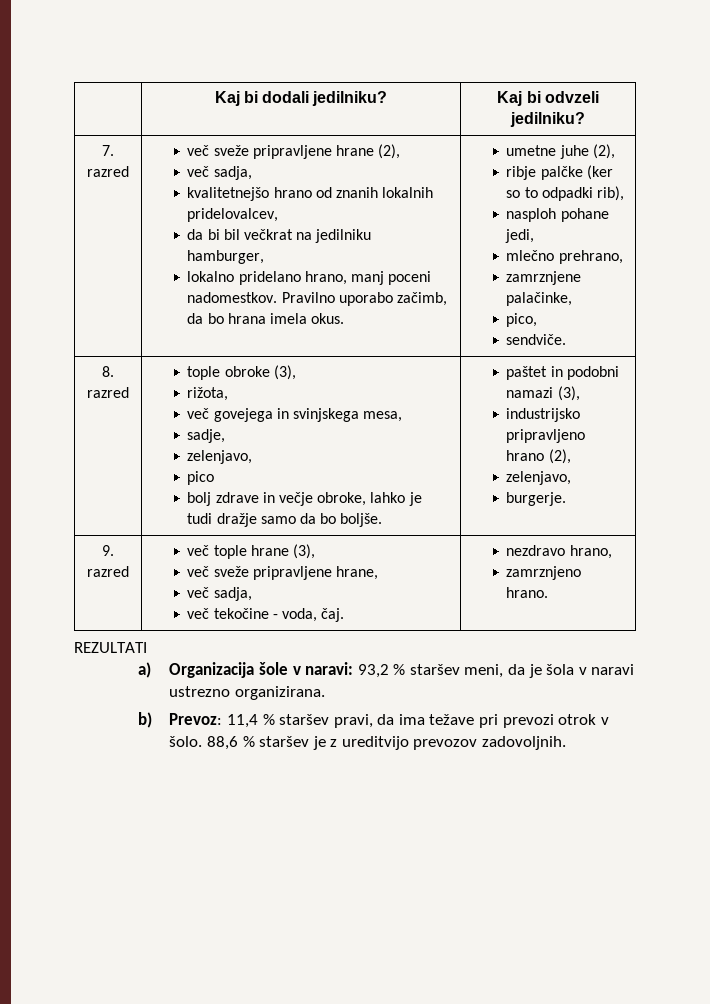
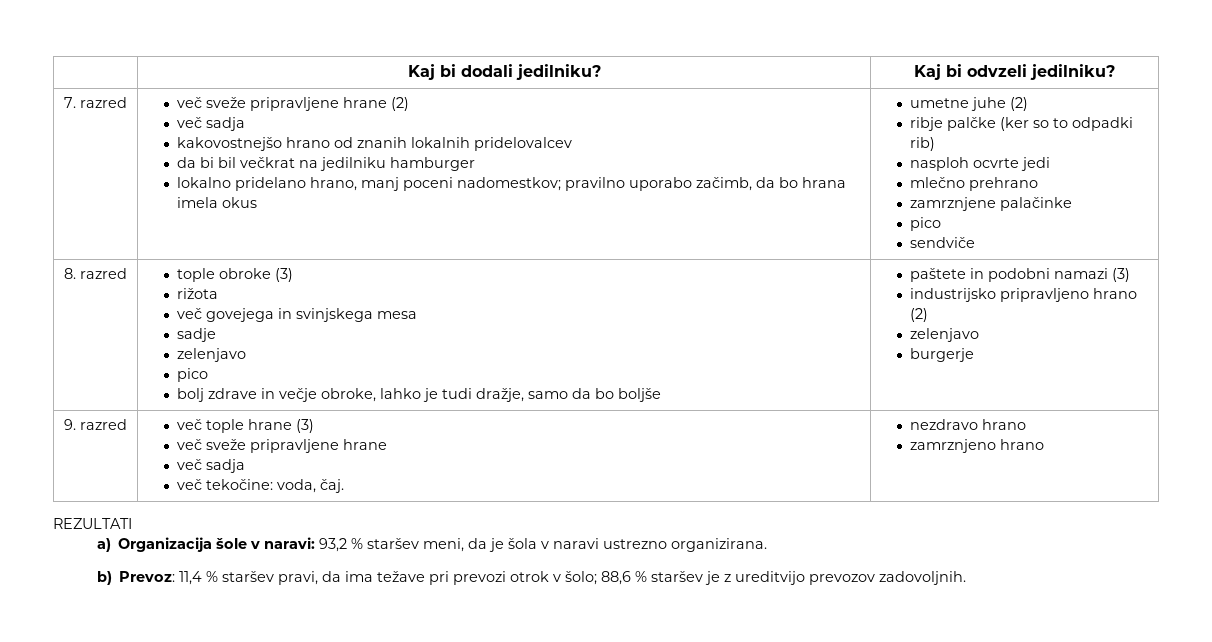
- več sveže pripravljene hrane (2),
- več sadja,
- kvalitetnejšo hrano od znanih lokalnih pridelovalcev,
+ več sveže pripravljene hrane (2)
+ več sadja
+ kakovostnejšo hrano od znanih lokalnih pridelovalcev
- da bi bil večkrat na jedilniku hamburger,
+ da bi bil večkrat na jedilniku hamburger
- lokalno pridelano hrano, manj poceni nadomestkov. Pravilno uporabo začimb, da bo hrana imela okus.
+ lokalno pridelano hrano, manj poceni nadomestkov; pravilno uporabo začimb, da bo hrana imela okus
- umetne juhe (2),
+ umetne juhe (2)
- ribje palčke (ker so to odpadki rib),
+ ribje palčke (ker so to odpadki rib)
- nasploh pohane jedi,
+ nasploh ocvrte jedi
- mlečno prehrano,
+ mlečno prehrano
- zamrznjene palačinke,
- pico,
- sendviče.
+ zamrznjene palačinke
+ pico
+ sendviče
- 8. razred | tople obroke (3),
- rižota,
- več govejega in svinjskega mesa,
- sadje,
- zelenjavo,
+ 8. razred | tople obroke (3)
+ rižota
+ več govejega in svinjskega mesa
+ sadje
+ zelenjavo
  pico
- bolj zdrave in večje obroke, lahko je tudi dražje samo da bo boljše. | paštet in podobni namazi (3),
- industrijsko pripravljeno hrano (2),
- zelenjavo,
- burgerje.
+ bolj zdrave in večje obroke, lahko je tudi dražje, samo da bo boljše | paštete in podobni namazi (3)
+ industrijsko pripravljeno hrano (2)
+ zelenjavo
+ burgerje
- 9. razred | več tople hrane (3),
- več sveže pripravljene hrane,
- več sadja,
- več tekočine - voda, čaj. | nezdravo hrano,
- zamrznjeno hrano.
+ 9. razred | več tople hrane (3)
+ več sveže pripravljene hrane
+ več sadja
+ več tekočine: voda, čaj. | nezdravo hrano
+ zamrznjeno hrano
- b) Prevoz: 11,4 % staršev pravi, da ima težave pri prevozi otrok v šolo. 88,6 % staršev je z ureditvijo prevozov zadovoljnih.
+ b) Prevoz: 11,4 % staršev pravi, da ima težave pri prevozi otrok v šolo; 88,6 % staršev je z ureditvijo prevozov zadovoljnih.

